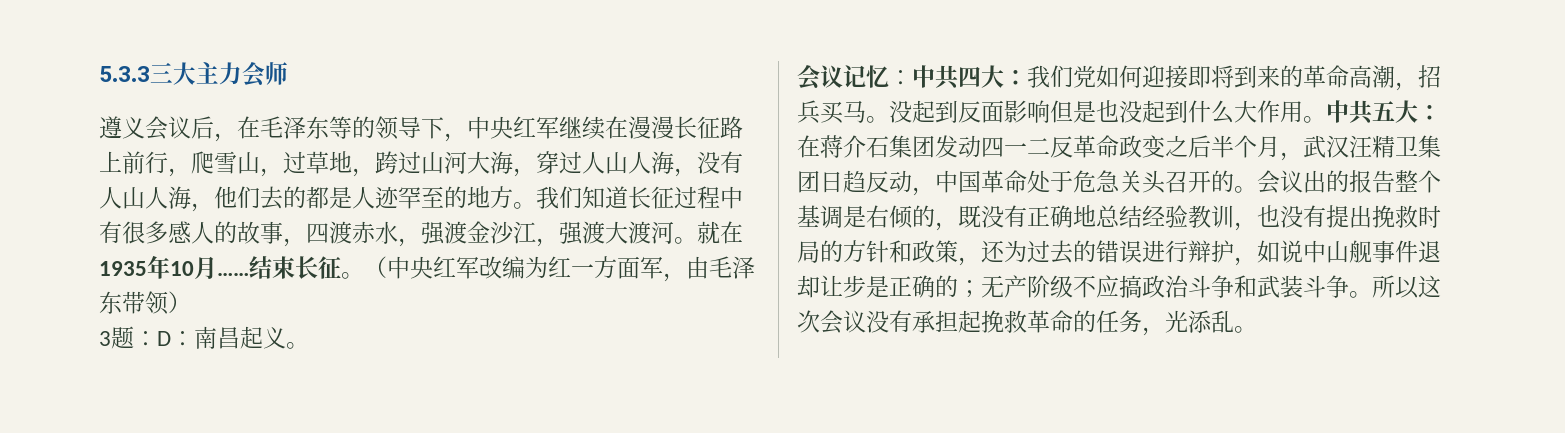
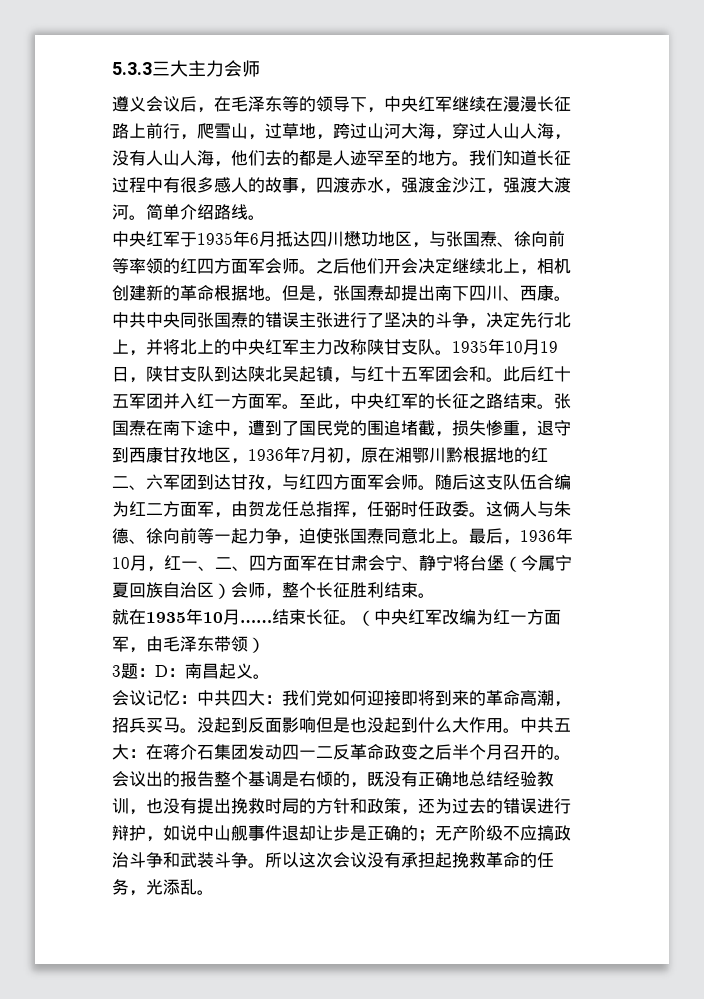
- 我们知道长征过程中有很多感人的故事，四渡赤水，强渡金沙江，强渡大渡河。就在1935年10月……
+ 我们知道长征过程中有很多感人的故事，四渡赤水，强渡金沙江，强渡大渡河。简单介绍路线。
+ 中央红军于1935年6月抵达四川懋功地区，与张国焘、徐向前等率领的红四方面军会师。之后他们开会决定继续北上，相机创建新的革命根据地。但是，张国焘却提出南下四川、西康。中共中央同张国焘的错误主张进行了坚决的斗争，决定先行北上，并将北上的中央红军主力改称陕甘支队。1935年10月19日，陕甘支队到达陕北吴起镇，与红十五军团会和。此后红十五军团并入红一方面军。至此，中央红军的长征之路结束。张国焘在南下途中，遭到了国民党的围追堵截，损失惨重，退守到西康甘孜地区，1936年7月初，原在湘鄂川黔根据地的红二、六军团到达甘孜，与红四方面军会师。随后这支队伍合编为红二方面军，由贺龙任总指挥，任弼时任政委。这俩人与朱德、徐向前等一起力争，迫使张国焘同意北上。最后，1936年10月，红一、二、四方面军在甘肃会宁、静宁将台堡（今属宁夏回族自治区）会师，整个长征胜利结束。
+ 就在1935年10月……
- 中共五大：在蒋介石集团发动四一二反革命政变之后半个月，武汉汪精卫集团日趋反动，中国革命处于危急关头召开的。
+ 中共五大：在蒋介石集团发动四一二反革命政变之后半个月召开的。

